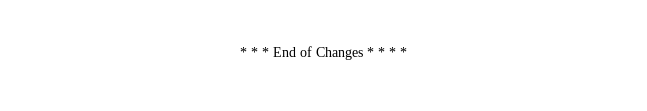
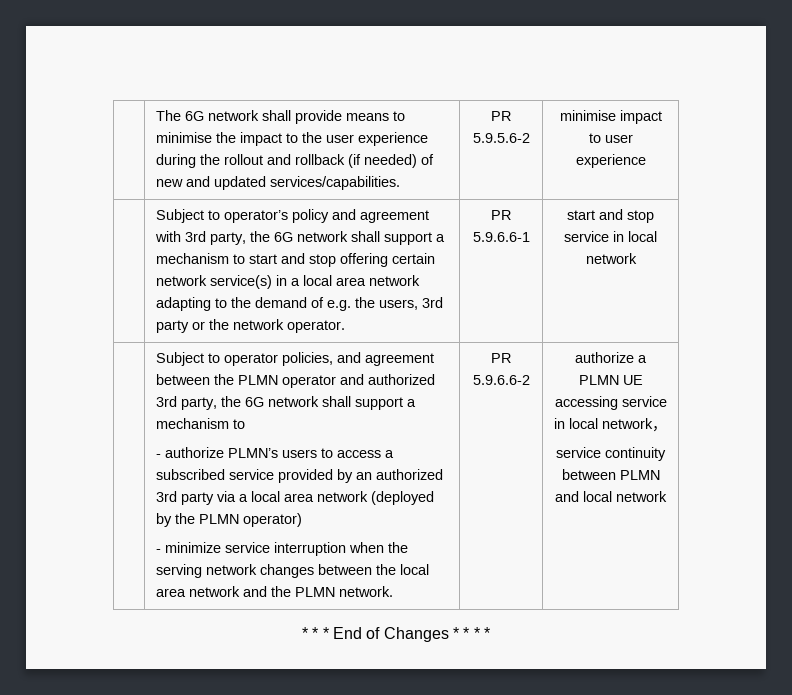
+ | The 6G network shall provide means to minimise the impact to the user experience during the rollout and rollback (if needed) of new and updated services/capabilities. | PR 5.9.5.6-2 | minimise impact to user experience
+ | Subject to operator’s policy and agreement with 3rd party, the 6G network shall support a mechanism to start and stop offering certain network service(s) in a local area network adapting to the demand of e.g. the users, 3rd party or the network operator. | PR 5.9.6.6-1 | start and stop service in local network
+ | Subject to operator policies, and agreement between the PLMN operator and authorized 3rd party, the 6G network shall support a mechanism to
+ - authorize PLMN’s users to access a subscribed service provided by an authorized 3rd party via a local area network (deployed by the PLMN operator)
+ - minimize service interruption when the serving network changes between the local area network and the PLMN network. | PR 5.9.6.6-2 | authorize a PLMN UE accessing service in local network，
+ service continuity between PLMN and local network

